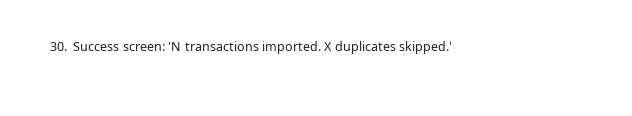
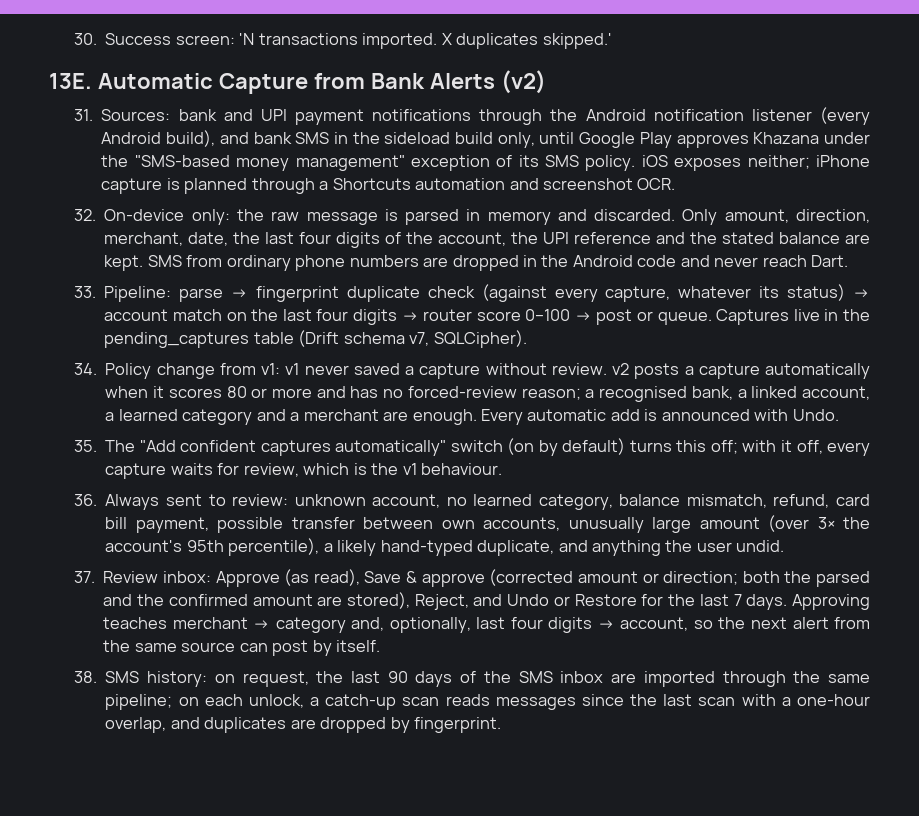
+ 13E. Automatic Capture from Bank Alerts (v2)
+ 31. Sources: bank and UPI payment notifications through the Android notification listener (every Android build), and bank SMS in the sideload build only, until Google Play approves Khazana under the "SMS-based money management" exception of its SMS policy. iOS exposes neither; iPhone capture is planned through a Shortcuts automation and screenshot OCR.
+ 32. On-device only: the raw message is parsed in memory and discarded. Only amount, direction, merchant, date, the last four digits of the account, the UPI reference and the stated balance are kept. SMS from ordinary phone numbers are dropped in the Android code and never reach Dart.
+ 33. Pipeline: parse → fingerprint duplicate check (against every capture, whatever its status) → account match on the last four digits → router score 0–100 → post or queue. Captures live in the pending_captures table (Drift schema v7, SQLCipher).
+ 34. Policy change from v1: v1 never saved a capture without review. v2 posts a capture automatically when it scores 80 or more and has no forced-review reason; a recognised bank, a linked account, a learned category and a merchant are enough. Every automatic add is announced with Undo.
+ 35. The "Add confident captures automatically" switch (on by default) turns this off; with it off, every capture waits for review, which is the v1 behaviour.
+ 36. Always sent to review: unknown account, no learned category, balance mismatch, refund, card bill payment, possible transfer between own accounts, unusually large amount (over 3× the account's 95th percentile), a likely hand-typed duplicate, and anything the user undid.
+ 37. Review inbox: Approve (as read), Save & approve (corrected amount or direction; both the parsed and the confirmed amount are stored), Reject, and Undo or Restore for the last 7 days. Approving teaches merchant → category and, optionally, last four digits → account, so the next alert from the same source can post by itself.
+ 38. SMS history: on request, the last 90 days of the SMS inbox are imported through the same pipeline; on each unlock, a catch-up scan reads messages since the last scan with a one-hour overlap, and duplicates are dropped by fingerprint.

